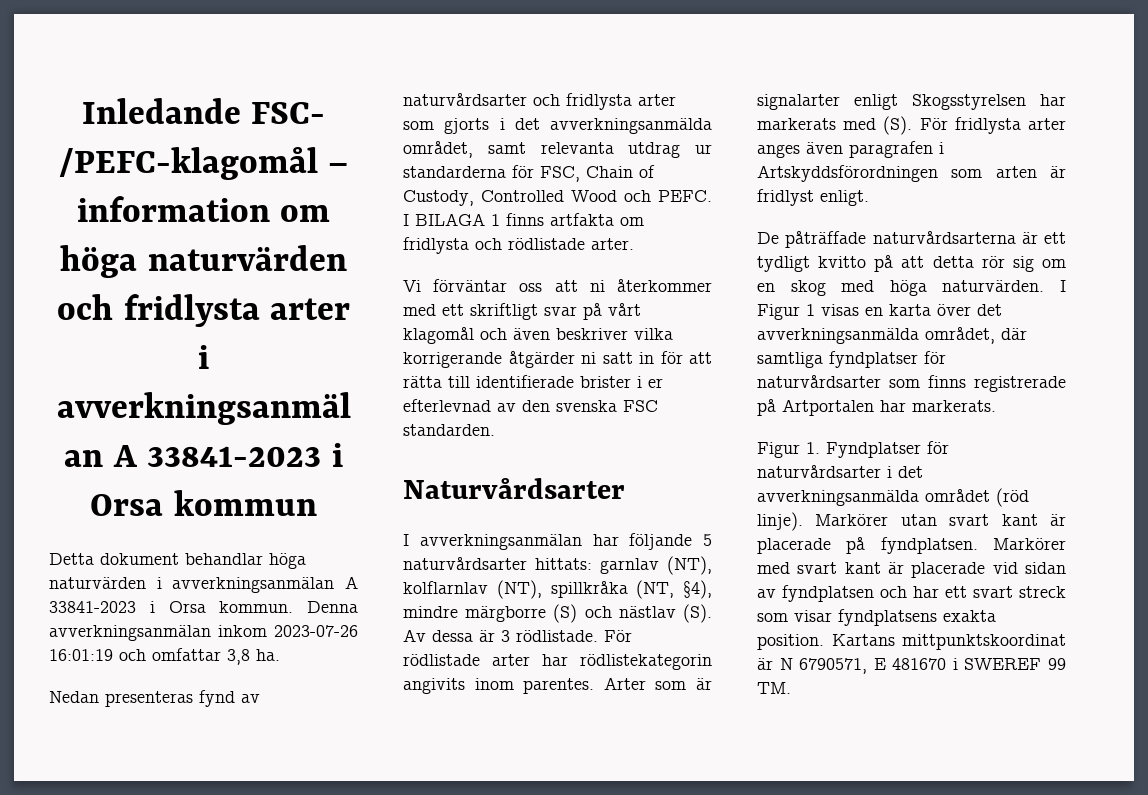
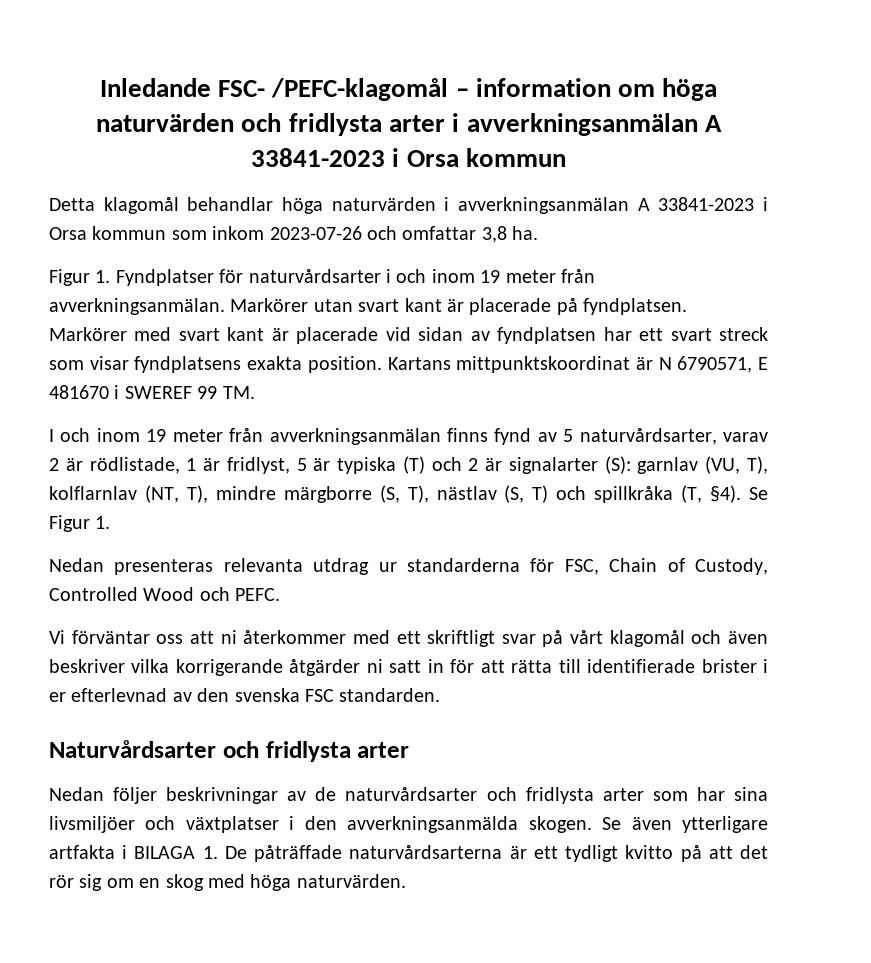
- Detta dokument behandlar höga naturvärden i avverkningsanmälan A 33841-2023 i Orsa kommun. Denna avverkningsanmälan inkom 2023-07-26 16:01:19 och omfattar 3,8 ha.
+ Detta klagomål behandlar höga naturvärden i avverkningsanmälan A 33841-2023 i Orsa kommun som inkom 2023-07-26 och omfattar 3,8 ha.
- Nedan presenteras fynd av naturvårdsarter och fridlysta arter som gjorts i det avverkningsanmälda området, samt relevanta utdrag ur standarderna för FSC, Chain of Custody, Controlled Wood och PEFC. I BILAGA 1 finns artfakta om fridlysta och rödlistade arter.
+ Figur 1. Fyndplatser för naturvårdsarter i och inom 19 meter från avverkningsanmälan. Markörer utan svart kant är placerade på fyndplatsen. Markörer med svart kant är placerade vid sidan av fyndplatsen har ett svart streck som visar fyndplatsens exakta position. Kartans mittpunktskoordinat är N 6790571, E 481670 i SWEREF 99 TM.
+ I och inom 19 meter från avverkningsanmälan finns fynd av 5 naturvårdsarter, varav 2 är rödlistade, 1 är fridlyst, 5 är typiska (T) och 2 är signalarter (S): garnlav (VU, T), kolflarnlav (NT, T), mindre märgborre (S, T), nästlav (S, T) och spillkråka (T, §4). Se Figur 1.
+ Nedan presenteras relevanta utdrag ur standarderna för FSC, Chain of Custody, Controlled Wood och PEFC.
- Naturvårdsarter
- I avverkningsanmälan har följande 5 naturvårdsarter hittats: garnlav (NT), kolflarnlav (NT), spillkråka (NT, §4), mindre märgborre (S) och nästlav (S). Av dessa är 3 rödlistade. För rödlistade arter har rödlistekategorin angivits inom parentes. Arter som är signalarter enligt Skogsstyrelsen har markerats med (S). För fridlysta arter anges även paragrafen i Artskyddsförordningen som arten är fridlyst enligt.
- De påträffade naturvårdsarterna är ett tydligt kvitto på att detta rör sig om en skog med höga naturvärden. I Figur 1 visas en karta över det avverkningsanmälda området, där samtliga fyndplatser för naturvårdsarter som finns registrerade på Artportalen har markerats.
- Figur 1. Fyndplatser för naturvårdsarter i det avverkningsanmälda området (röd linje). Markörer utan svart kant är placerade på fyndplatsen. Markörer med svart kant är placerade vid sidan av fyndplatsen och har ett svart streck som visar fyndplatsens exakta position. Kartans mittpunktskoordinat är N 6790571, E 481670 i SWEREF 99 TM.
+ Naturvårdsarter och fridlysta arter
+ Nedan följer beskrivningar av de naturvårdsarter och fridlysta arter som har sina livsmiljöer och växtplatser i den avverkningsanmälda skogen. Se även ytterligare artfakta i BILAGA 1. De påträffade naturvårdsarterna är ett tydligt kvitto på att det rör sig om en skog med höga naturvärden.

